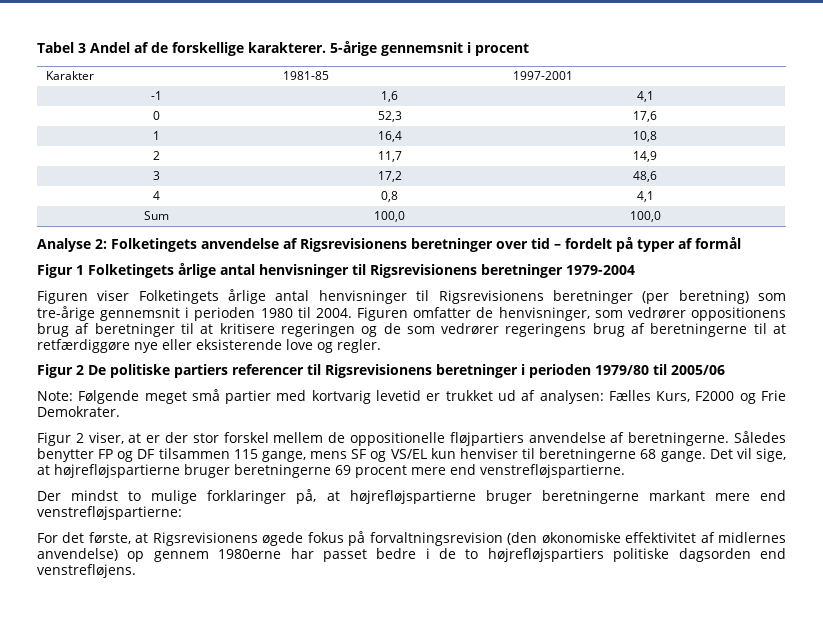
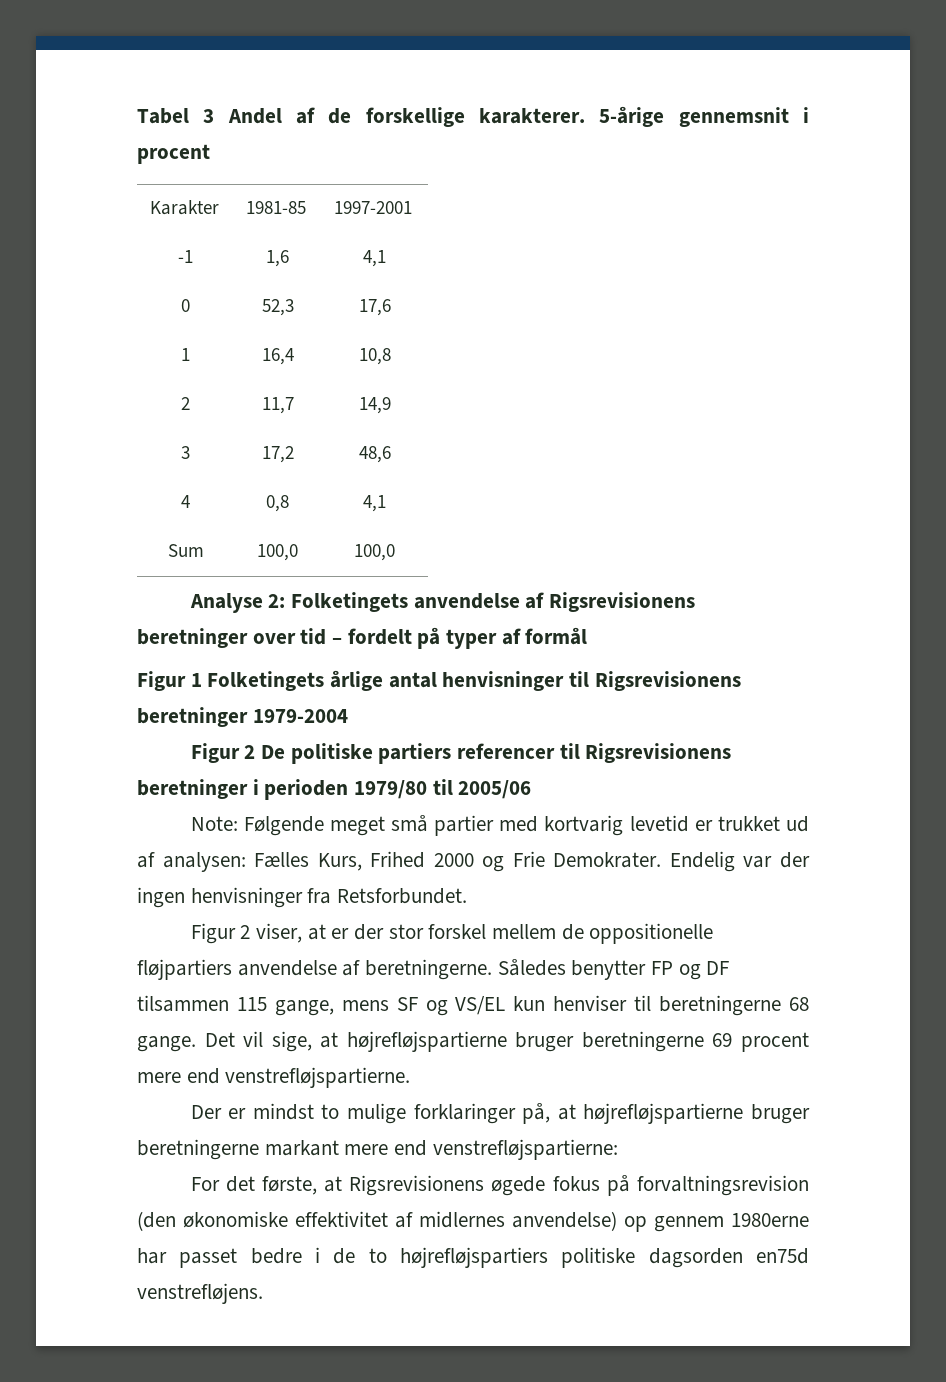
- Figuren viser Folketingets årlige antal henvisninger til Rigsrevisionens beretninger (per beretning) som tre-årige gennemsnit i perioden 1980 til 2004. Figuren omfatter de henvisninger, som vedrører oppositionens brug af beretninger til at kritisere regeringen og de som vedrører regeringens brug af beretningerne til at retfærdiggøre nye eller eksisterende love og regler.
- Note: Følgende meget små partier med kortvarig levetid er trukket ud af analysen: Fælles Kurs, F2000 og Frie Demokrater.
+ Note: Følgende meget små partier med kortvarig levetid er trukket ud af analysen: Fælles Kurs, Frihed 2000 og Frie Demokrater. Endelig var der ingen henvisninger fra Retsforbundet.
- Der mindst to mulige forklaringer på, at højrefløjspartierne bruger beretningerne markant mere end venstrefløjspartierne:
+ Der er mindst to mulige forklaringer på, at højrefløjspartierne bruger beretningerne markant mere end venstrefløjspartierne:
- For det første, at Rigsrevisionens øgede fokus på forvaltningsrevision (den økonomiske effektivitet af midlernes anvendelse) op gennem 1980erne har passet bedre i de to højrefløjspartiers politiske dagsorden end venstrefløjens.
+ For det første, at Rigsrevisionens øgede fokus på forvaltningsrevision (den økonomiske effektivitet af midlernes anvendelse) op gennem 1980erne har passet bedre i de to højrefløjspartiers politiske dagsorden en75d venstrefløjens.

